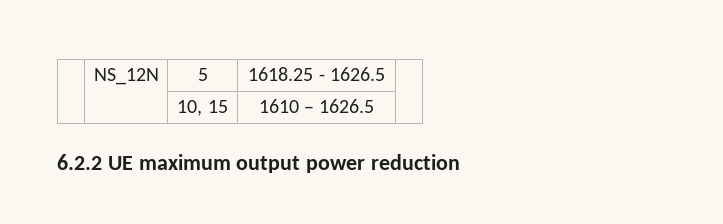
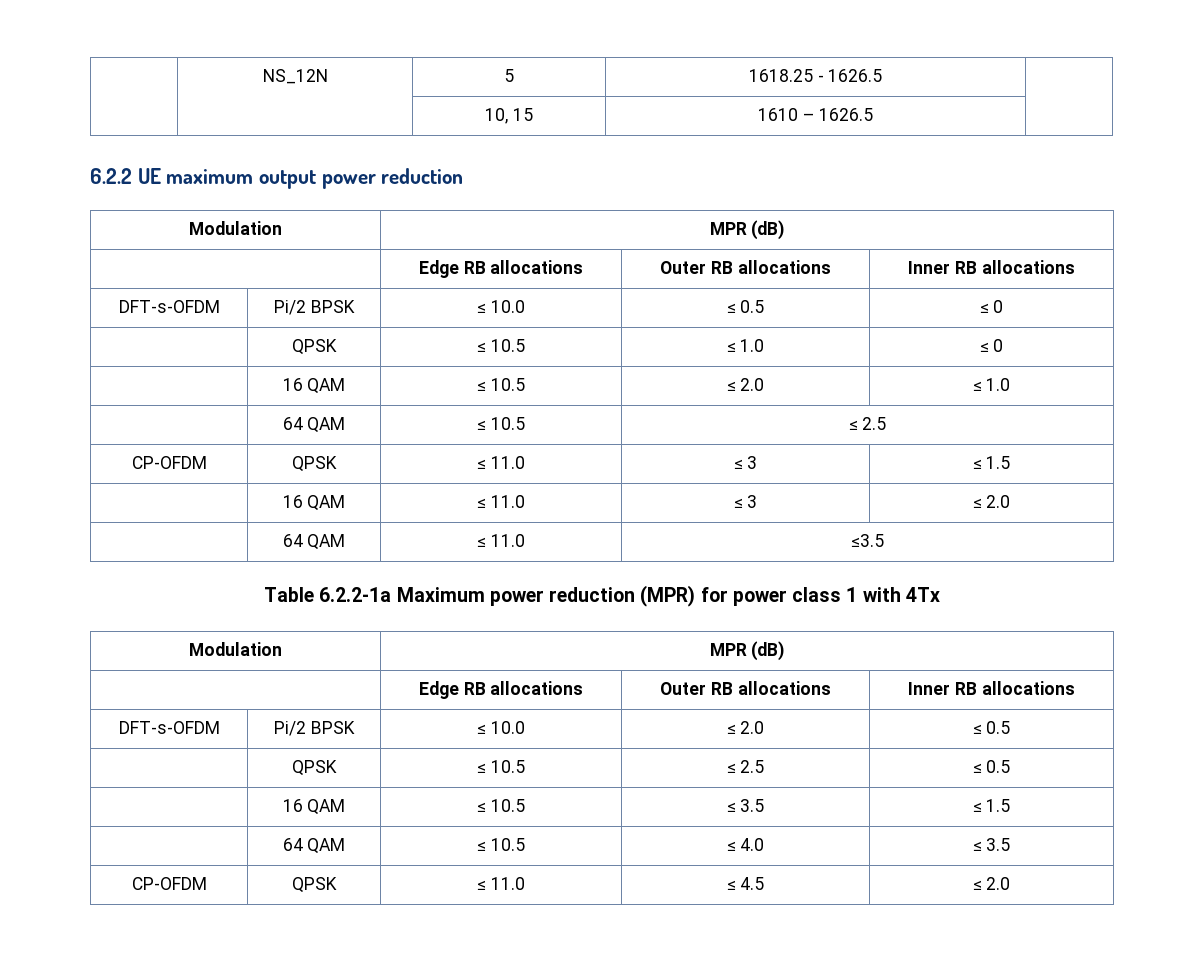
  6.2.2 UE maximum output power reduction
+ Modulation | MPR (dB)
+ | Edge RB allocations | Outer RB allocations | Inner RB allocations
+ DFT-s-OFDM | Pi/2 BPSK | ≤ 10.0 | ≤ 0.5 | ≤ 0
+ | QPSK | ≤ 10.5 | ≤ 1.0 | ≤ 0
+ | 16 QAM | ≤ 10.5 | ≤ 2.0 | ≤ 1.0
+ | 64 QAM | ≤ 10.5 | ≤ 2.5
+ CP-OFDM | QPSK | ≤ 11.0 | ≤ 3 | ≤ 1.5
+ | 16 QAM | ≤ 11.0 | ≤ 3 | ≤ 2.0
+ | 64 QAM | ≤ 11.0 | ≤3.5
+ Table 6.2.2-1a Maximum power reduction (MPR) for power class 1 with 4Tx
+ Modulation | MPR (dB)
+ | Edge RB allocations | Outer RB allocations | Inner RB allocations
+ DFT-s-OFDM | Pi/2 BPSK | ≤ 10.0 | ≤ 2.0 | ≤ 0.5
+ | QPSK | ≤ 10.5 | ≤ 2.5 | ≤ 0.5
+ | 16 QAM | ≤ 10.5 | ≤ 3.5 | ≤ 1.5
+ | 64 QAM | ≤ 10.5 | ≤ 4.0 | ≤ 3.5
+ CP-OFDM | QPSK | ≤ 11.0 | ≤ 4.5 | ≤ 2.0

